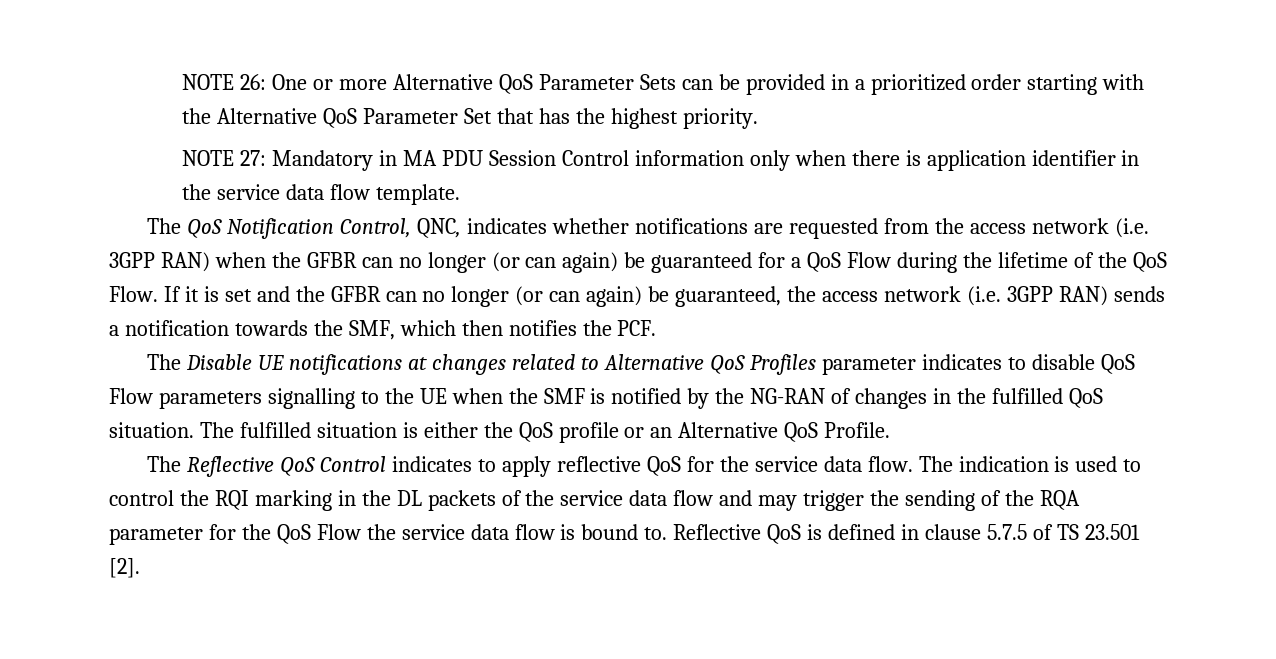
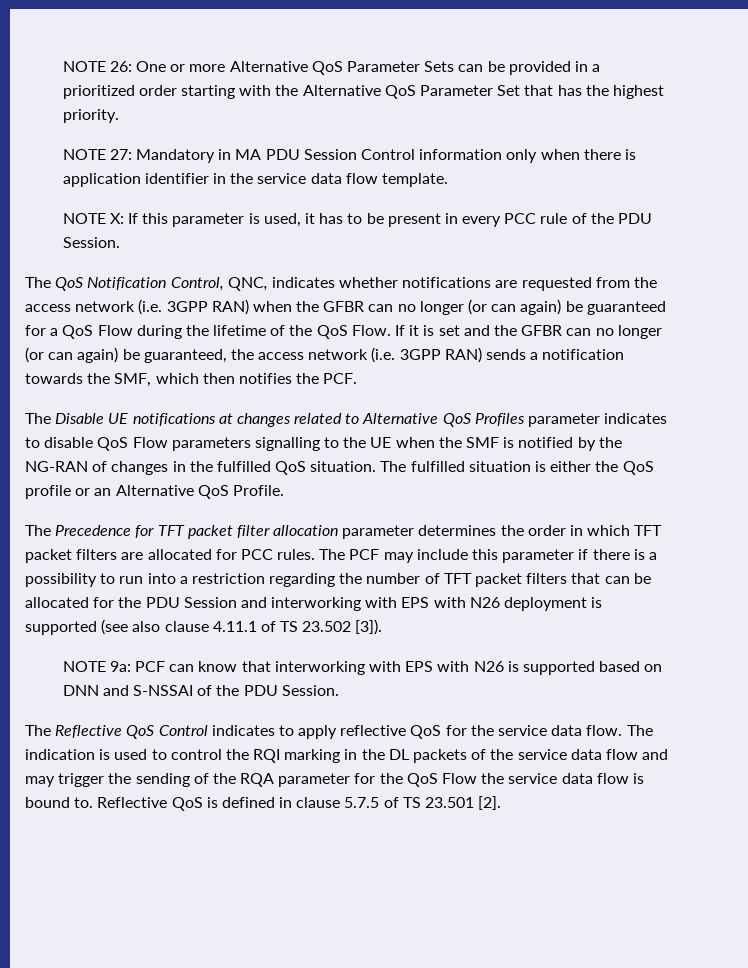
+ NOTE X: If this parameter is used, it has to be present in every PCC rule of the PDU Session.
+ The Precedence for TFT packet filter allocation parameter determines the order in which TFT packet filters are allocated for PCC rules. The PCF may include this parameter if there is a possibility to run into a restriction regarding the number of TFT packet filters that can be allocated for the PDU Session and interworking with EPS with N26 deployment is supported (see also clause 4.11.1 of TS 23.502 [3]).
+ NOTE 9a: PCF can know that interworking with EPS with N26 is supported based on DNN and S-NSSAI of the PDU Session.

